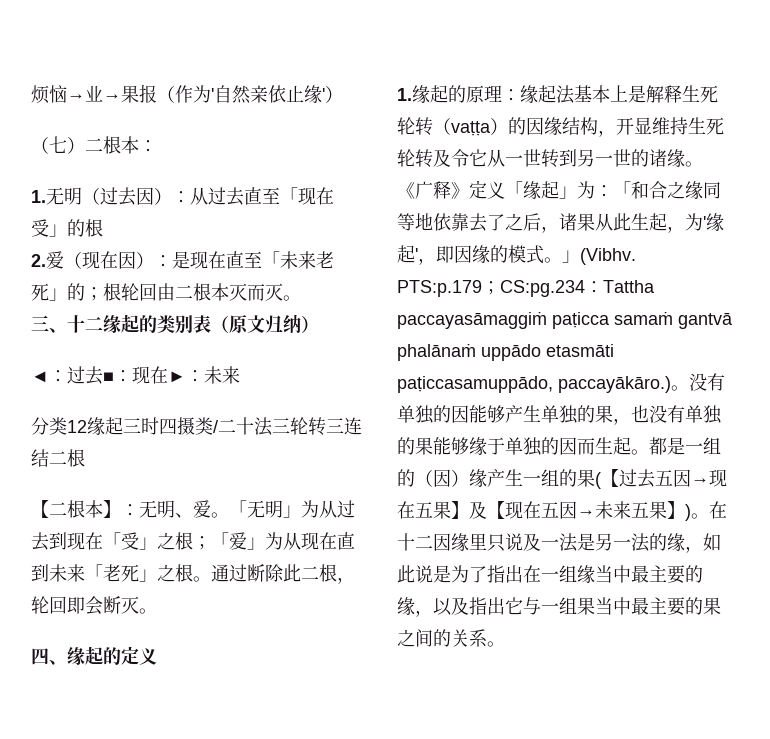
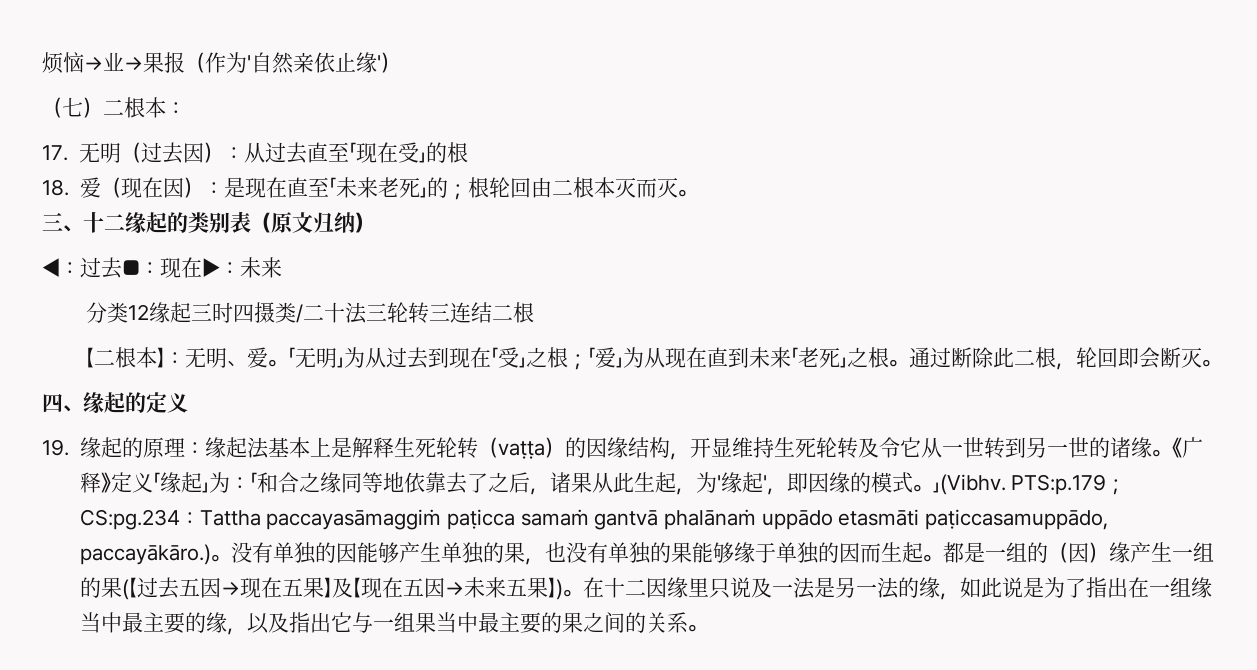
- 1.无明（过去因）：从过去直至「现在受」的根
+ 17.无明（过去因）：从过去直至「现在受」的根
- 2.爱（现在因）：是现在直至「未来老死」的；根轮回由二根本灭而灭。
+ 18.爱（现在因）：是现在直至「未来老死」的；根轮回由二根本灭而灭。
- 1.缘起的原理：缘起法基本上是解释生死轮转（vaṭṭa）的因缘结构，开显维持生死轮转及令它从一世转到另一世的诸缘。
+ 19.缘起的原理：缘起法基本上是解释生死轮转（vaṭṭa）的因缘结构，开显维持生死轮转及令它从一世转到另一世的诸缘。

